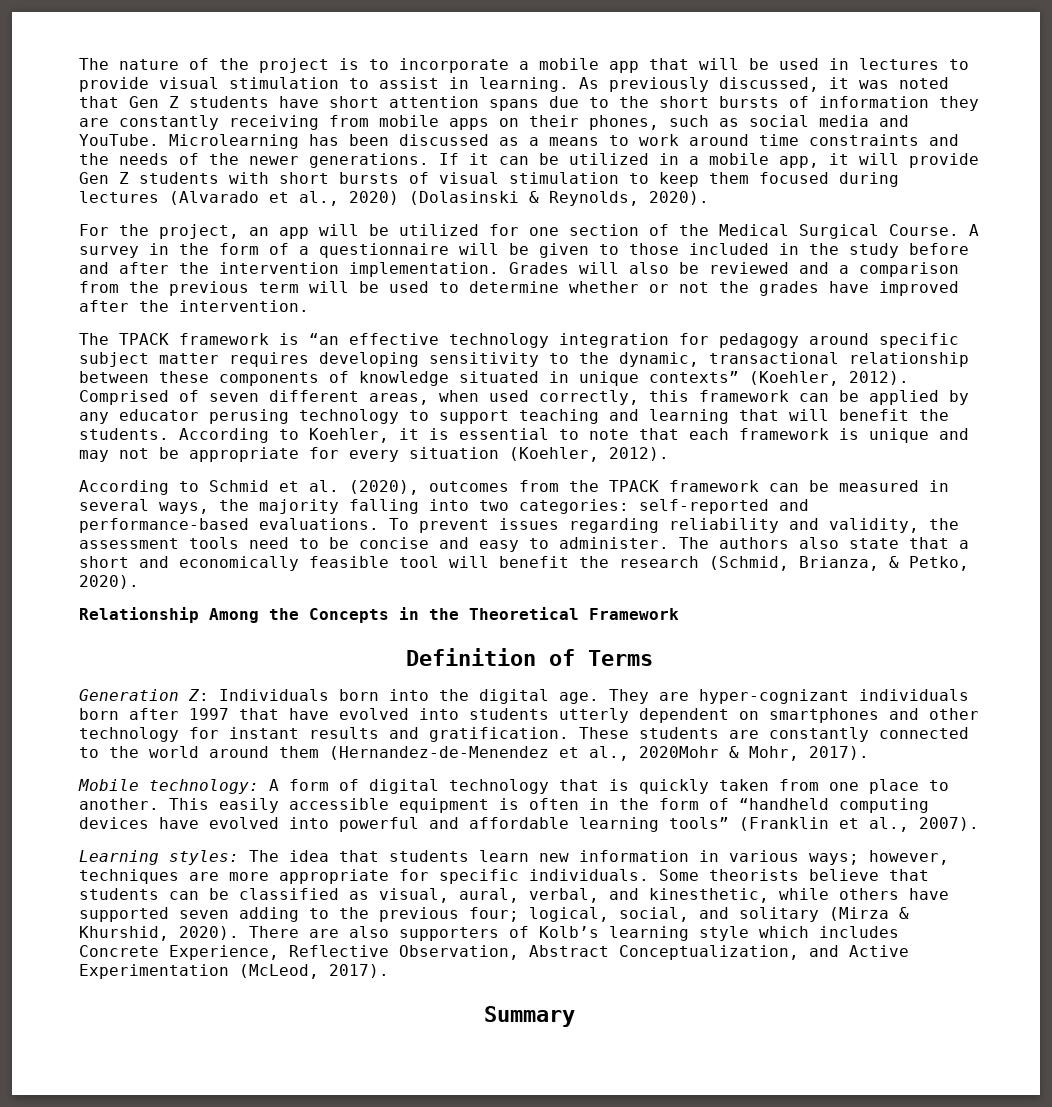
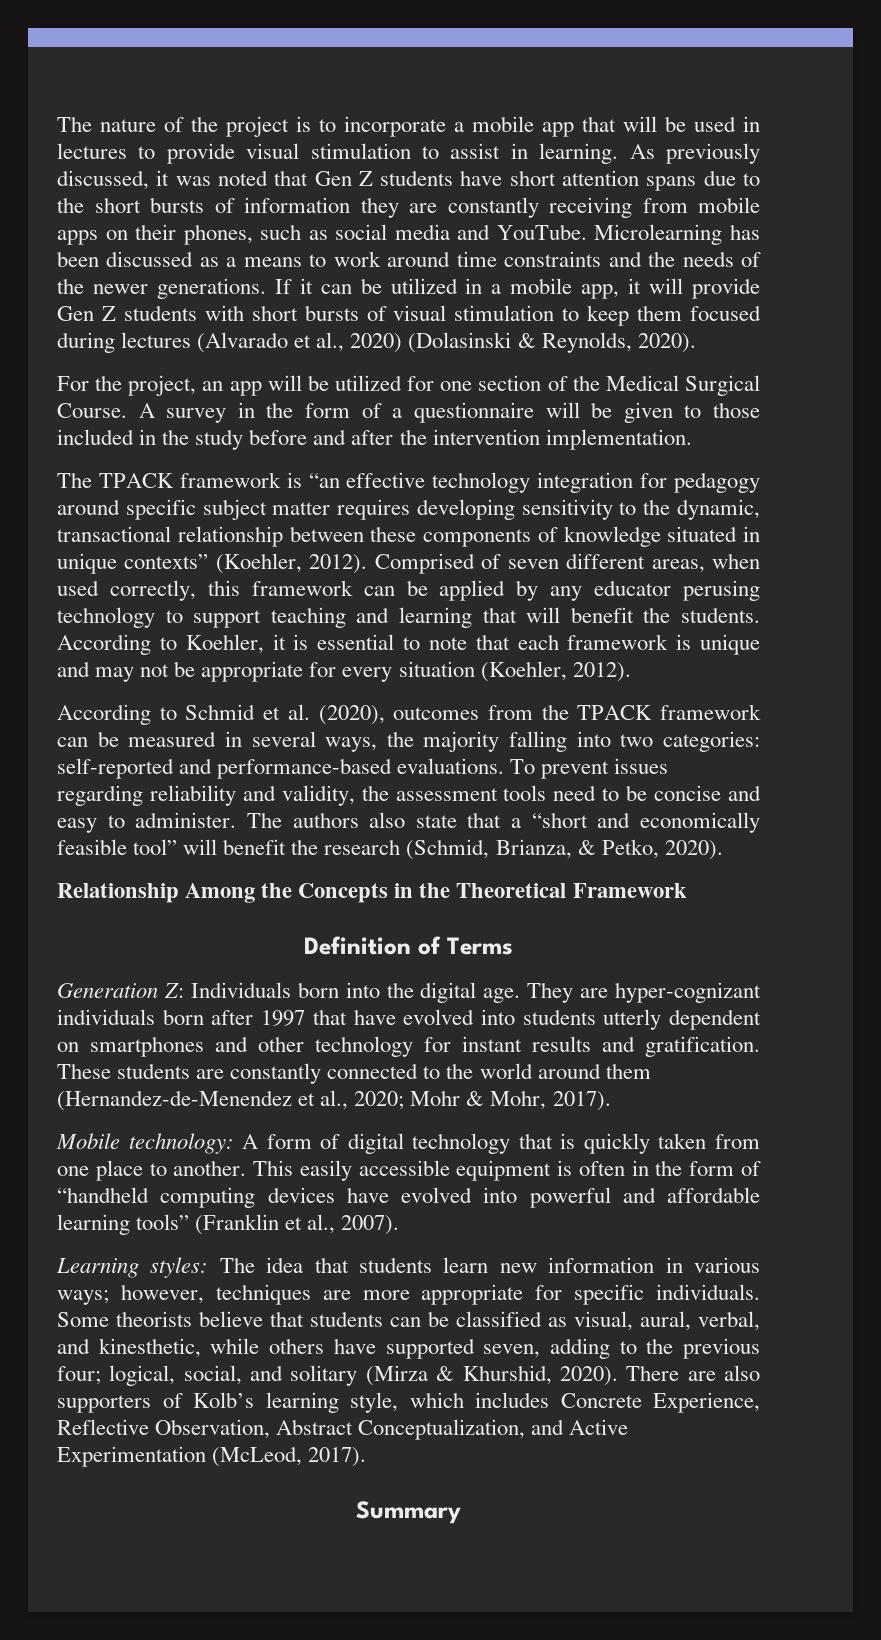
- Grades will also be reviewed and a comparison from the previous term will be used to determine whether or not the grades have improved after the intervention.
- The authors also state that a short and economically feasible tool will benefit the research (Schmid, Brianza, & Petko, 2020).
+ The authors also state that a “short and economically feasible tool” will benefit the research (Schmid, Brianza, & Petko, 2020).
- These students are constantly connected to the world around them (Hernandez-de-Menendez et al., 2020Mohr & Mohr, 2017).
+ These students are constantly connected to the world around them (Hernandez-de-Menendez et al., 2020; Mohr & Mohr, 2017).
- Some theorists believe that students can be classified as visual, aural, verbal, and kinesthetic, while others have supported seven adding to the previous four; logical, social, and solitary (Mirza & Khurshid, 2020).
+ Some theorists believe that students can be classified as visual, aural, verbal, and kinesthetic, while others have supported seven, adding to the previous four; logical, social, and solitary (Mirza & Khurshid, 2020).
- There are also supporters of Kolb’s learning style which includes Concrete Experience, Reflective Observation, Abstract Conceptualization, and Active Experimentation (McLeod, 2017).
+ There are also supporters of Kolb’s learning style, which includes Concrete Experience, Reflective Observation, Abstract Conceptualization, and Active Experimentation (McLeod, 2017).

